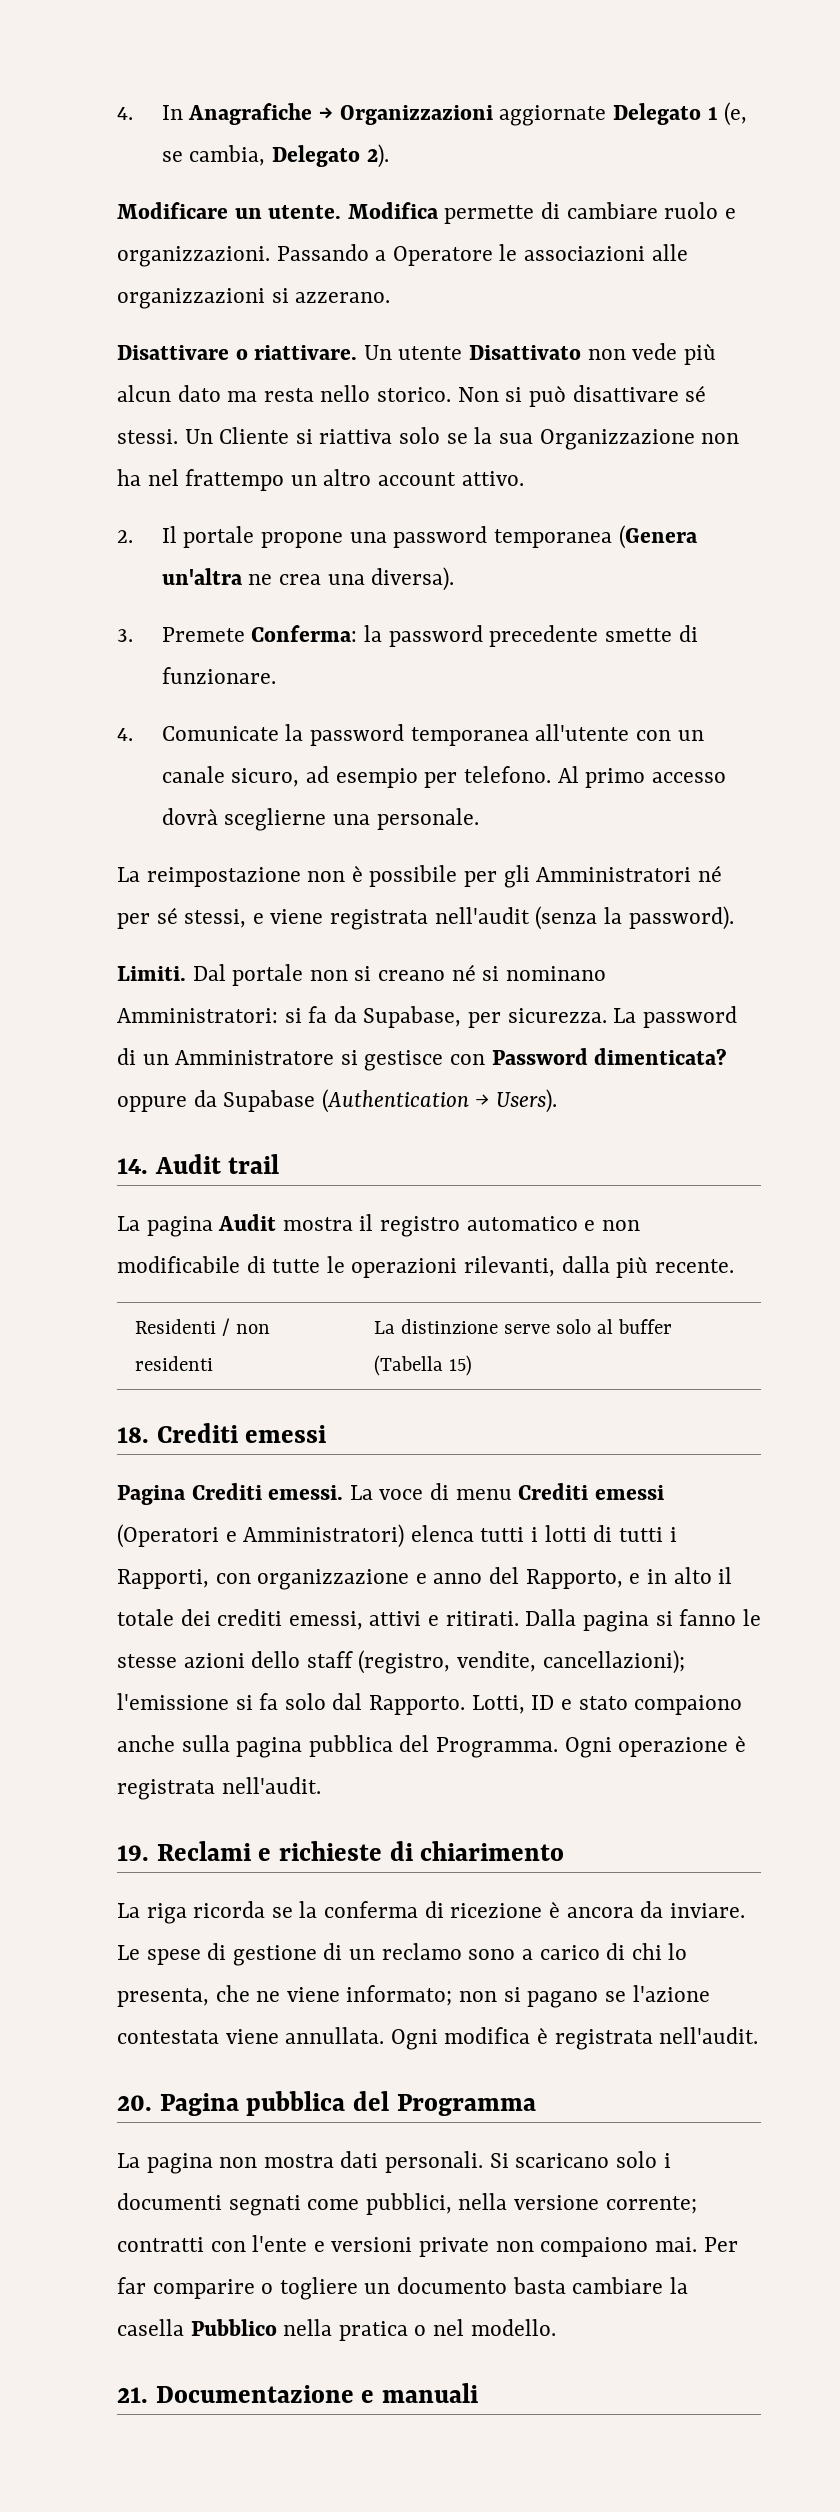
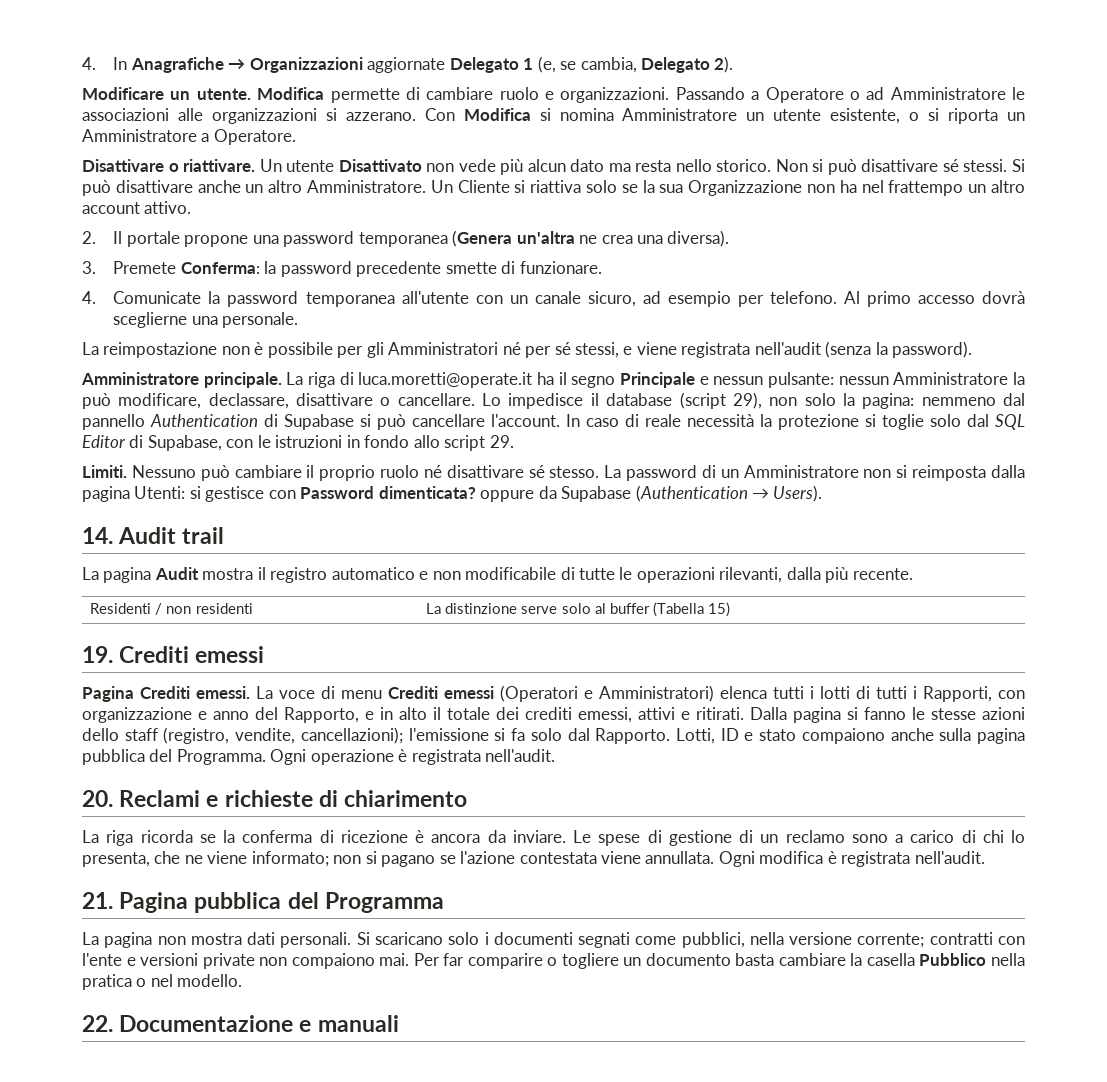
- Passando a Operatore le associazioni alle organizzazioni si azzerano.
+ Passando a Operatore o ad Amministratore le associazioni alle organizzazioni si azzerano. Con Modifica si nomina Amministratore un utente esistente, o si riporta un Amministratore a Operatore.
+ Si può disattivare anche un altro Amministratore.
- Limiti. Dal portale non si creano né si nominano Amministratori: si fa da Supabase, per sicurezza.
+ Amministratore principale. La riga di luca.moretti@operate.it ha il segno Principale e nessun pulsante: nessun Amministratore la può modificare, declassare, disattivare o cancellare. Lo impedisce il database (script 29), non solo la pagina: nemmeno dal pannello Authentication di Supabase si può cancellare l'account. In caso di reale necessità la protezione si toglie solo dal SQL Editor di Supabase, con le istruzioni in fondo allo script 29.
+ Limiti. Nessuno può cambiare il proprio ruolo né disattivare sé stesso.
- La password di un Amministratore si gestisce con Password dimenticata? oppure da Supabase (Authentication → Users).
+ La password di un Amministratore non si reimposta dalla pagina Utenti: si gestisce con Password dimenticata? oppure da Supabase (Authentication → Users).
- 18. Crediti emessi
+ 19. Crediti emessi
- 19. Reclami e richieste di chiarimento
+ 20. Reclami e richieste di chiarimento
- 20. Pagina pubblica del Programma
+ 21. Pagina pubblica del Programma
- 21. Documentazione e manuali
+ 22. Documentazione e manuali

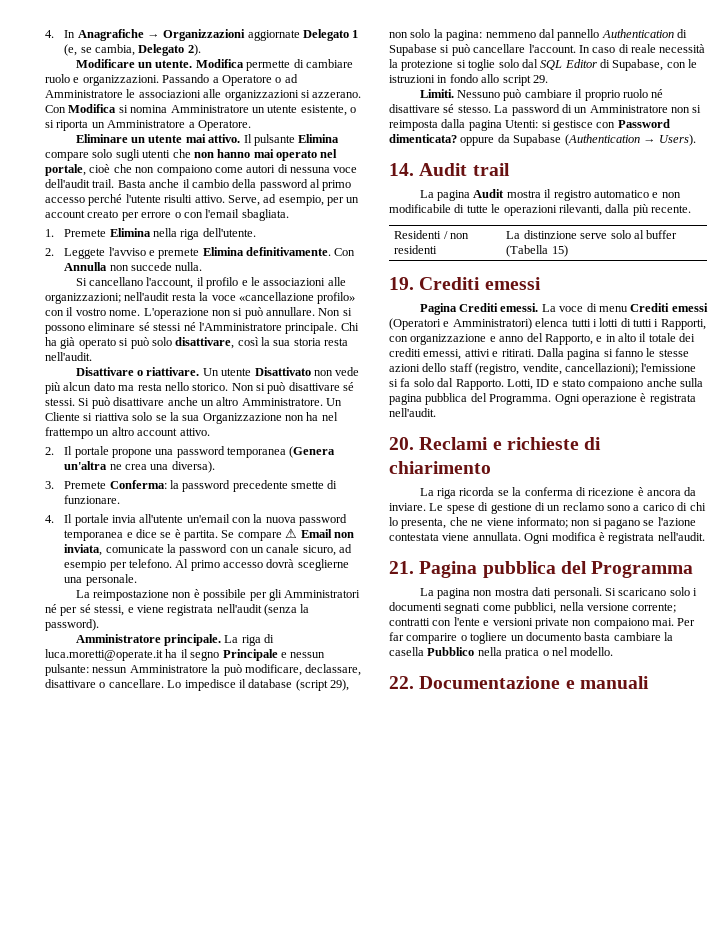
+ Eliminare un utente mai attivo. Il pulsante Elimina compare solo sugli utenti che non hanno mai operato nel portale, cioè che non compaiono come autori di nessuna voce dell'audit trail. Basta anche il cambio della password al primo accesso perché l'utente risulti attivo. Serve, ad esempio, per un account creato per errore o con l'email sbagliata.
+ 1. Premete Elimina nella riga dell'utente.
+ 2. Leggete l'avviso e premete Elimina definitivamente. Con Annulla non succede nulla.
+ Si cancellano l'account, il profilo e le associazioni alle organizzazioni; nell'audit resta la voce «cancellazione profilo» con il vostro nome. L'operazione non si può annullare. Non si possono eliminare sé stessi né l'Amministratore principale. Chi ha già operato si può solo disattivare, così la sua storia resta nell'audit.
- 4. Comunicate la password temporanea all'utente con un canale sicuro, ad esempio per telefono.
+ 4. Il portale invia all'utente un'email con la nuova password temporanea e dice se è partita. Se compare ⚠ Email non inviata, comunicate la password con un canale sicuro, ad esempio per telefono.

